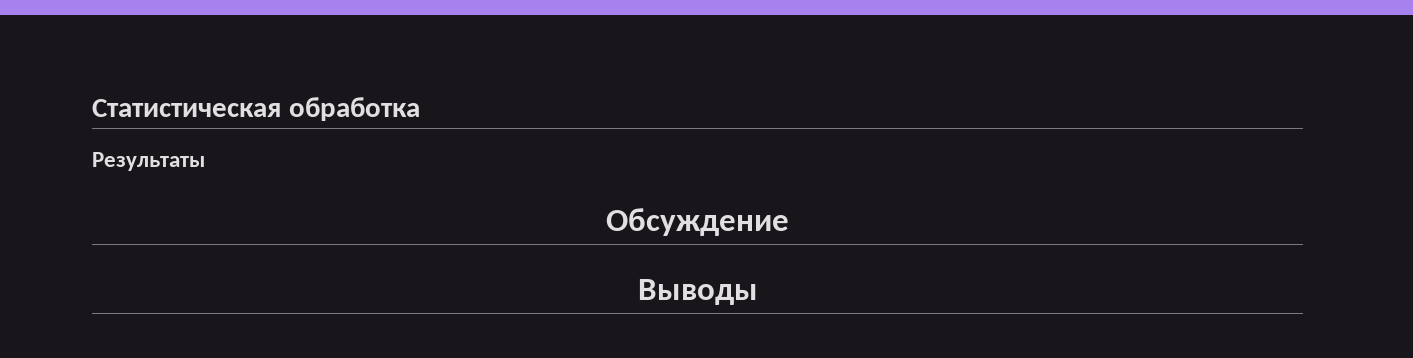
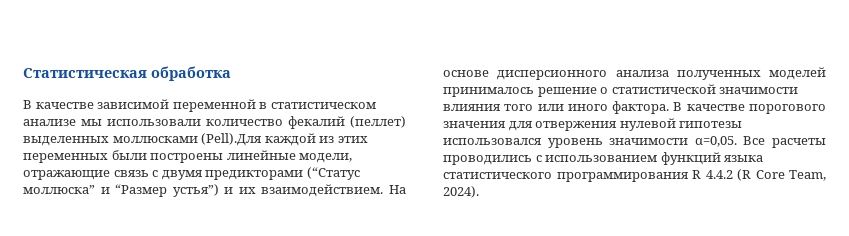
- Результаты
- Обсуждение
- Выводы
+ В качестве зависимой переменной в статистическом анализе мы использовали количество фекалий (пеллет) выделенных моллюсками (Pell).Для каждой из этих переменных были построены линейные модели, отражающие связь с двумя предикторами (“Статус моллюска” и “Размер устья”) и их взаимодействием. На основе дисперсионного анализа полученных моделей принималось решение о статистической значимости влияния того или иного фактора. В качестве порогового значения для отвержения нулевой гипотезы использовался уровень значимости α=0,05. Все расчеты проводились с использованием функций языка статистического программирования R 4.4.2 (R Core Team, 2024).

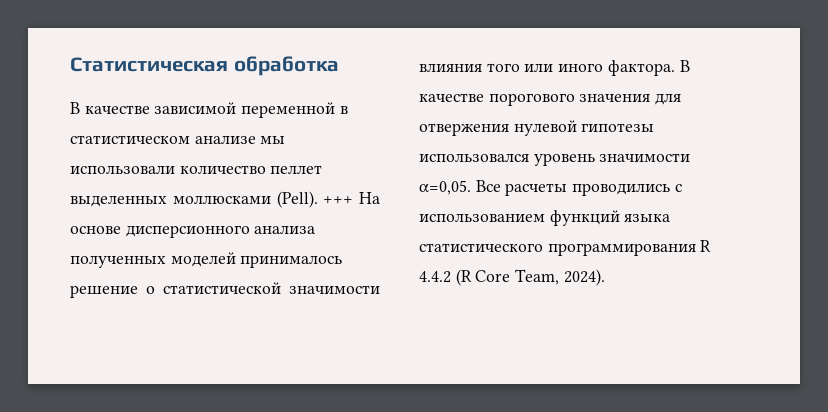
- В качестве зависимой переменной в статистическом анализе мы использовали количество фекалий (пеллет) выделенных моллюсками (Pell).Для каждой из этих переменных были построены линейные модели, отражающие связь с двумя предикторами (“Статус моллюска” и “Размер устья”) и их взаимодействием. На основе дисперсионного анализа полученных моделей принималось решение о статистической значимости влияния того или иного фактора.
+ В качестве зависимой переменной в статистическом анализе мы использовали количество пеллет выделенных моллюсками (Pell). +++ На основе дисперсионного анализа полученных моделей принималось решение о статистической значимости влияния того или иного фактора.

